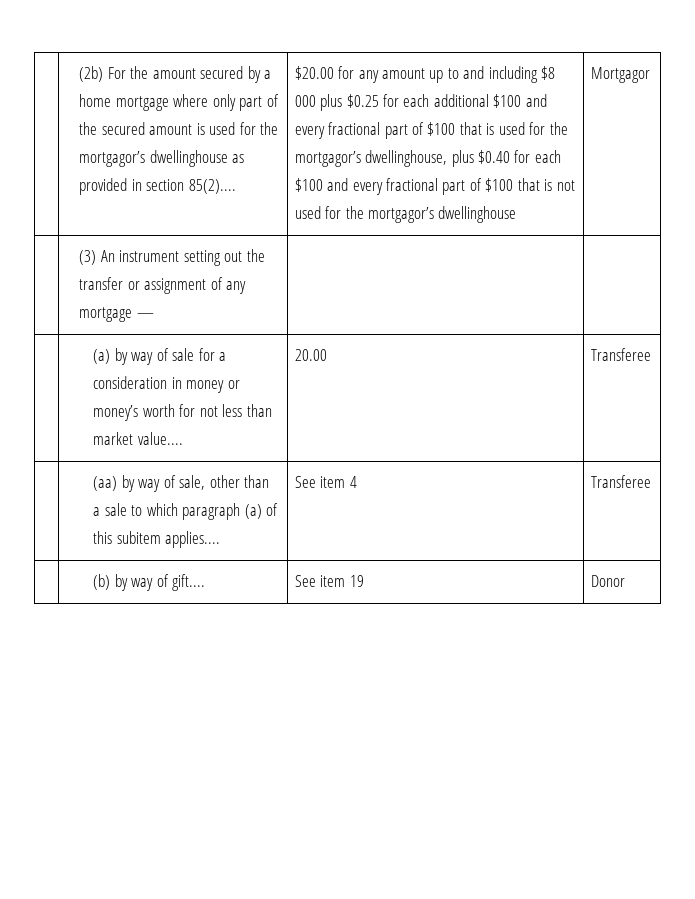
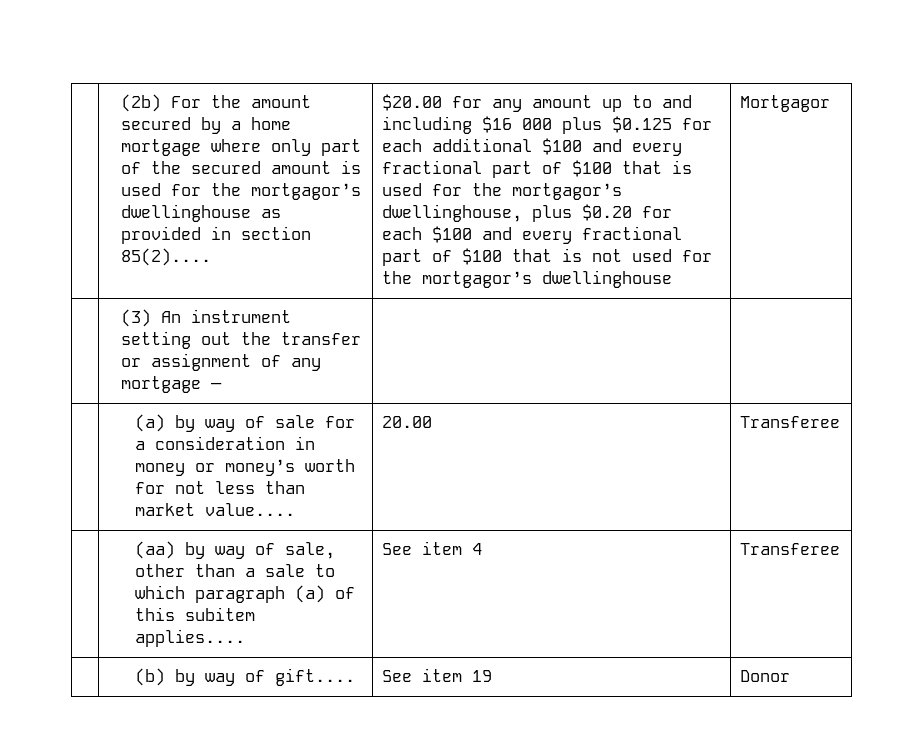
- $20.00 for any amount up to and including $8 000 plus $0.25 for each additional $100 and every fractional part of $100 that is used for the mortgagor’s dwellinghouse, plus $0.40 for each $100 and every fractional part of $100 that is not used for the mortgagor’s dwellinghouse
+ $20.00 for any amount up to and including $16 000 plus $0.125 for each additional $100 and every fractional part of $100 that is used for the mortgagor’s dwellinghouse, plus $0.20 for each $100 and every fractional part of $100 that is not used for the mortgagor’s dwellinghouse

